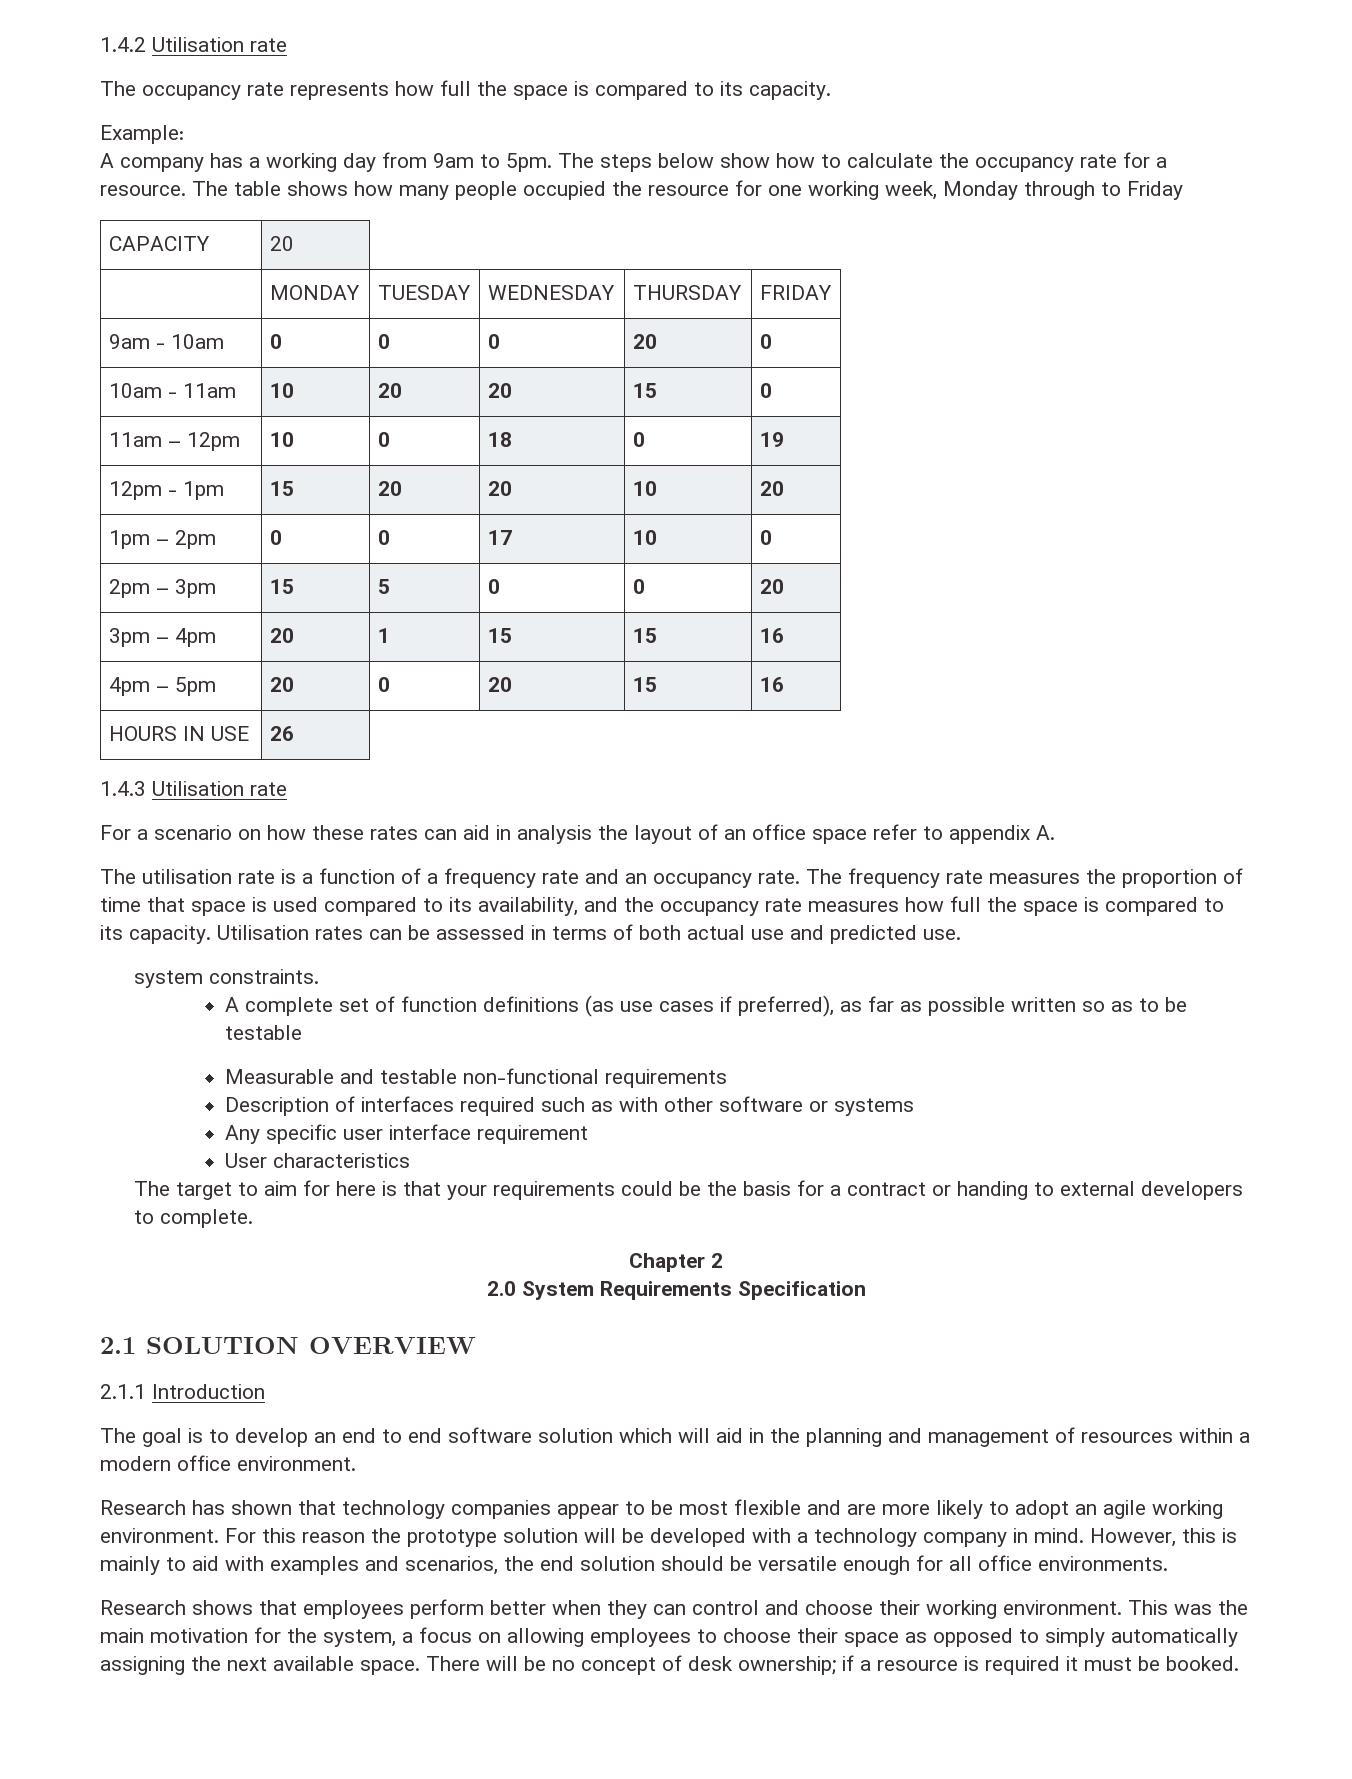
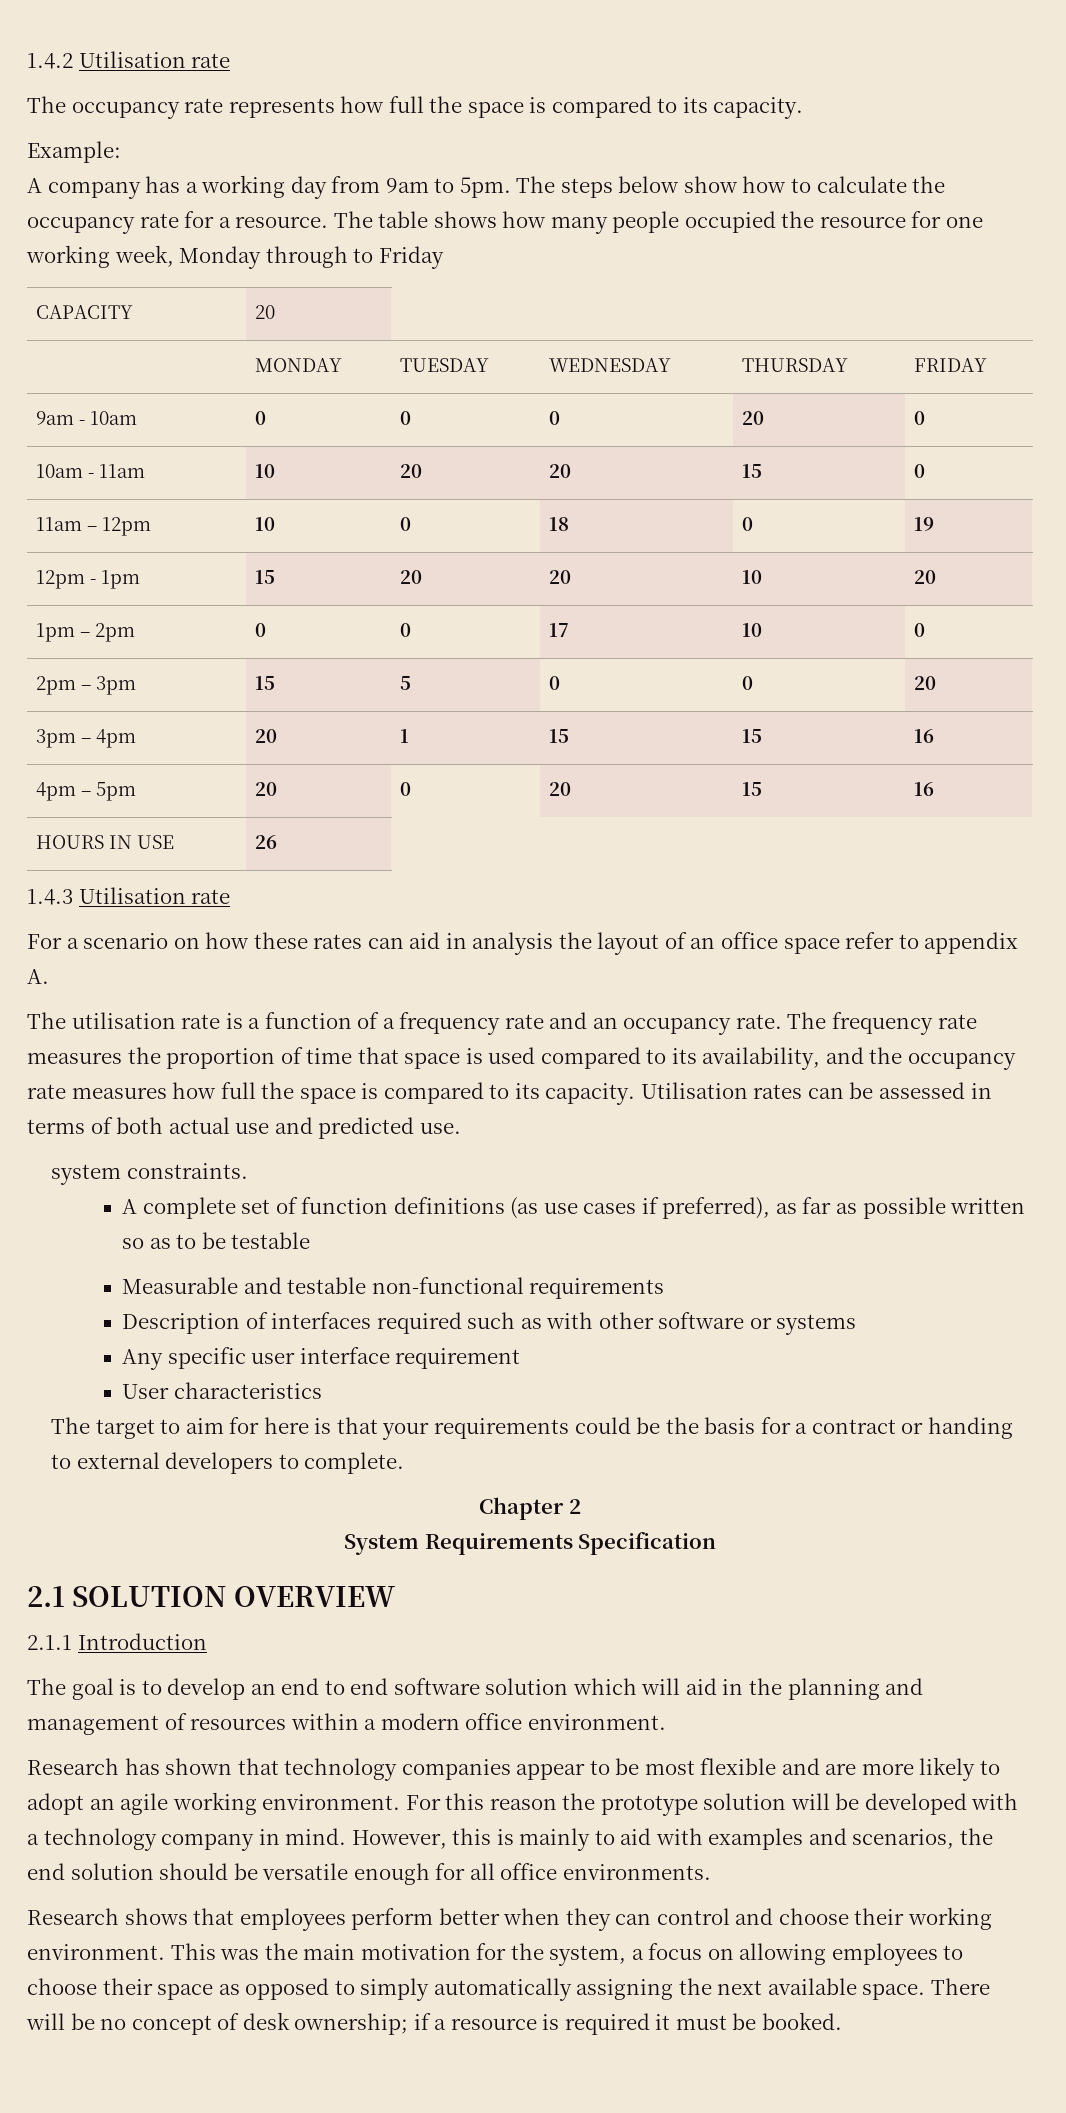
- 2.0 System Requirements Specification
+ System Requirements Specification

